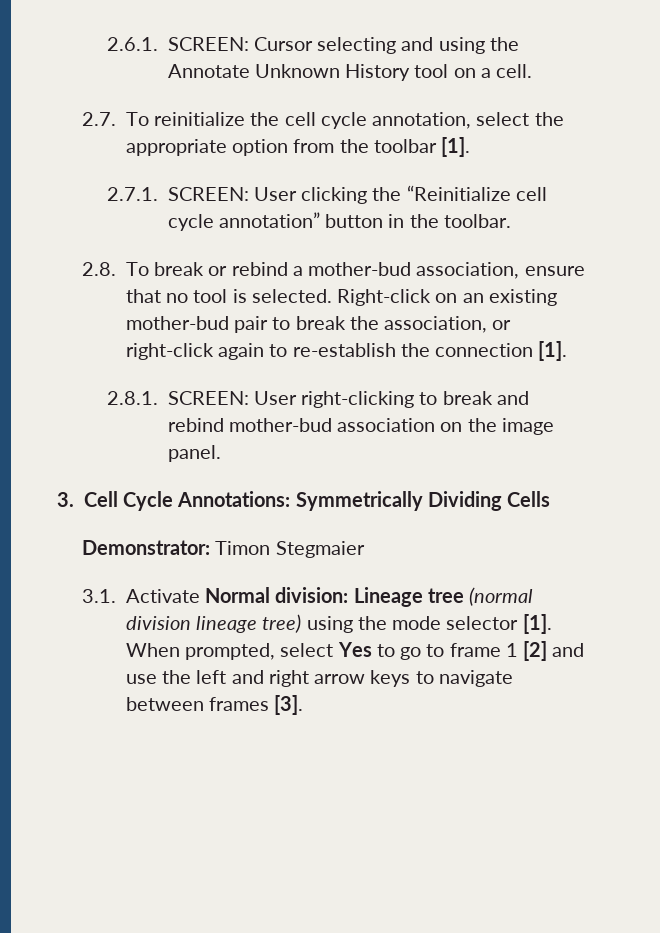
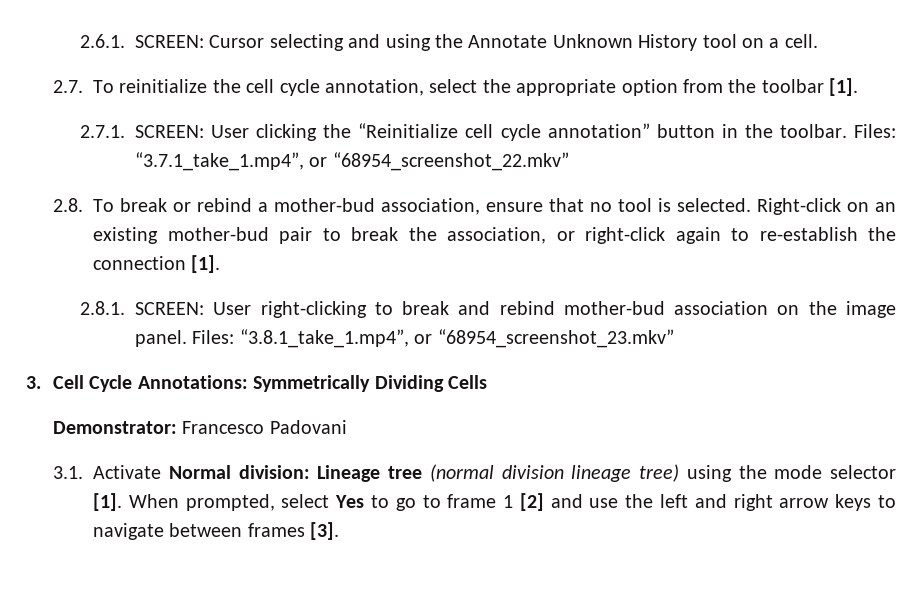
+ Files: “3.7.1_take_1.mp4”, or “68954_screenshot_22.mkv”
+ Files: “3.8.1_take_1.mp4”, or “68954_screenshot_23.mkv”
- Demonstrator: Timon Stegmaier
+ Demonstrator: Francesco Padovani

